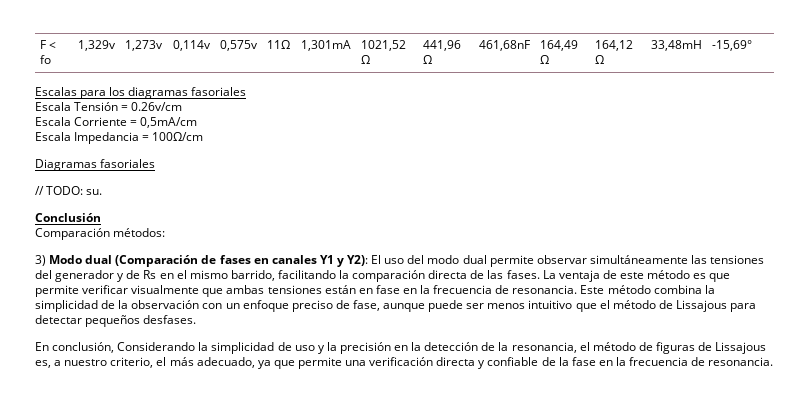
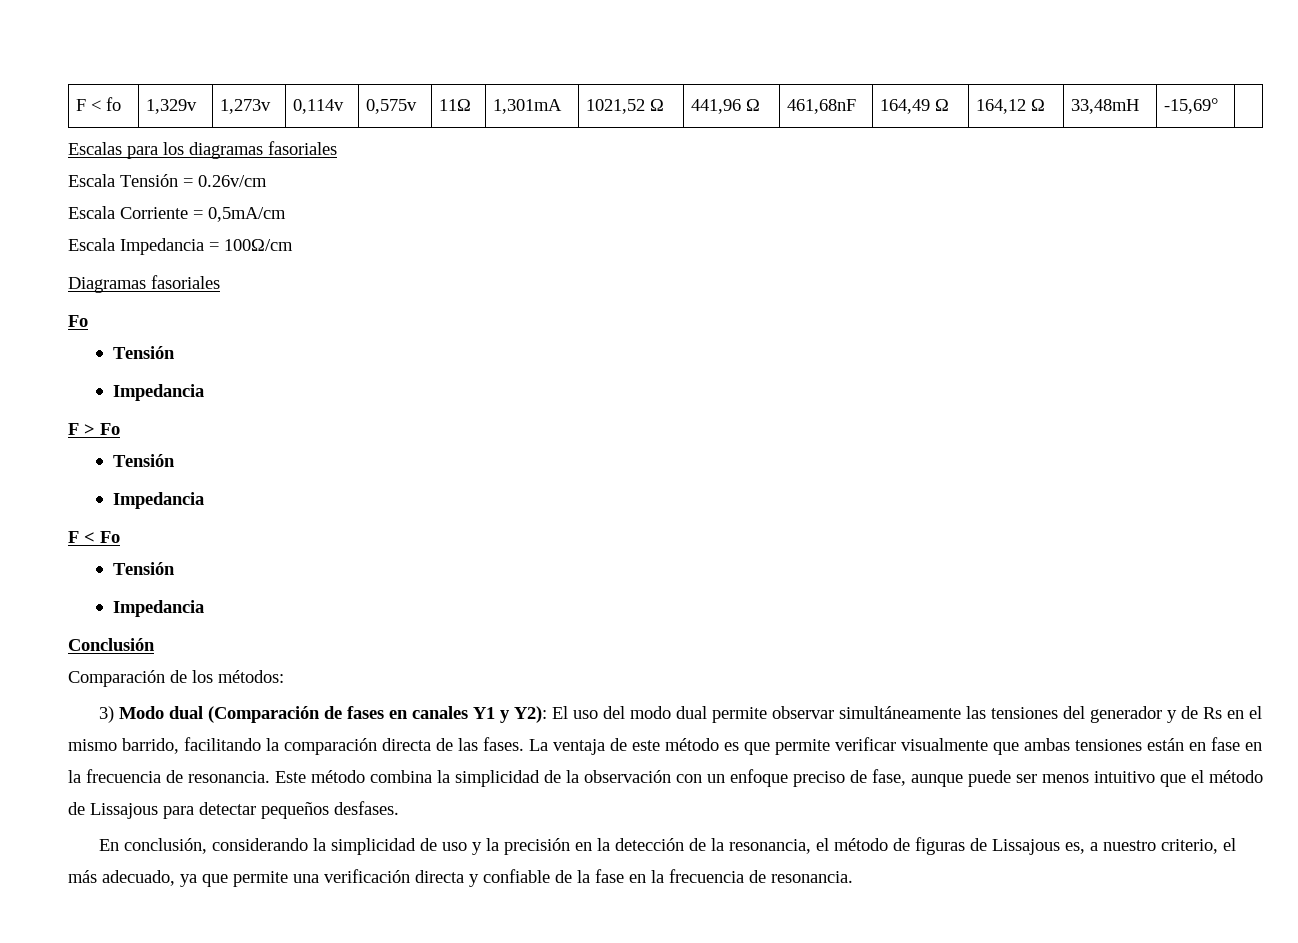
  Diagramas fasoriales
- // TODO: su.
+ Fo
+ Tensión
+ Impedancia
+ F > Fo
+ Tensión
+ Impedancia
+ F < Fo
+ Tensión
+ Impedancia
- Comparación métodos:
+ Comparación de los métodos:
- En conclusión, Considerando la simplicidad de uso y la precisión en la detección de la resonancia, el método de figuras de Lissajous es, a nuestro criterio, el más adecuado, ya que permite una verificación directa y confiable de la fase en la frecuencia de resonancia.
+ En conclusión, considerando la simplicidad de uso y la precisión en la detección de la resonancia, el método de figuras de Lissajous es, a nuestro criterio, el más adecuado, ya que permite una verificación directa y confiable de la fase en la frecuencia de resonancia.

